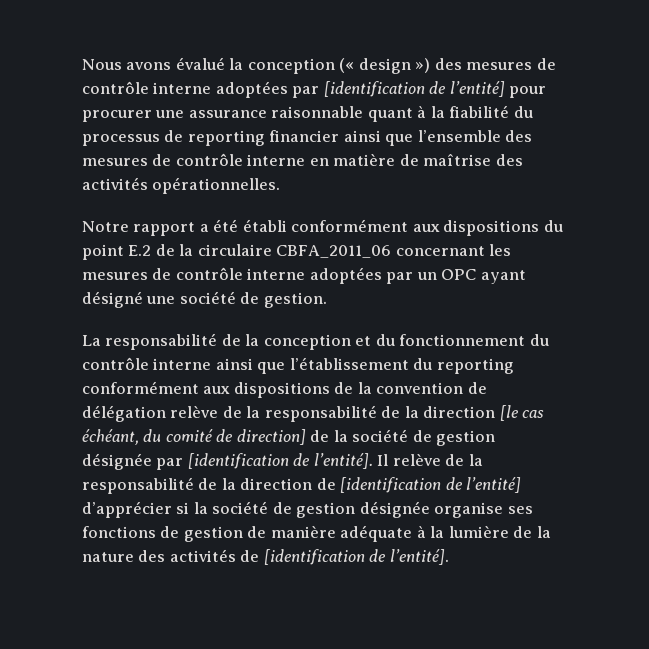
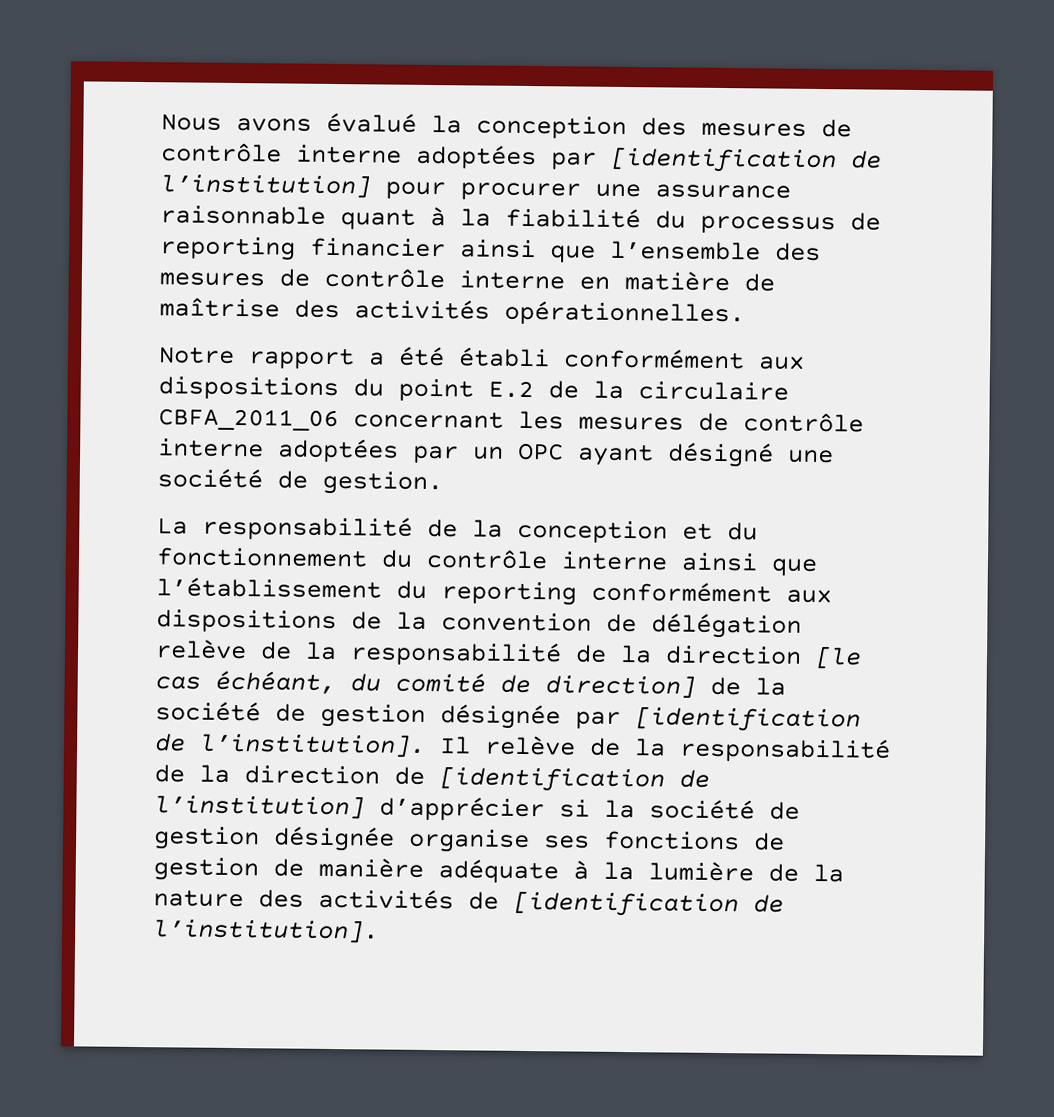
- Nous avons évalué la conception (« design ») des mesures de contrôle interne adoptées par [identification de l’entité] pour procurer une assurance raisonnable quant à la fiabilité du processus de reporting financier ainsi que l’ensemble des mesures de contrôle interne en matière de maîtrise des activités opérationnelles.
+ Nous avons évalué la conception des mesures de contrôle interne adoptées par [identification de l’institution] pour procurer une assurance raisonnable quant à la fiabilité du processus de reporting financier ainsi que l’ensemble des mesures de contrôle interne en matière de maîtrise des activités opérationnelles.
- La responsabilité de la conception et du fonctionnement du contrôle interne ainsi que l’établissement du reporting conformément aux dispositions de la convention de délégation relève de la responsabilité de la direction [le cas échéant, du comité de direction] de la société de gestion désignée par [identification de l’entité].
+ La responsabilité de la conception et du fonctionnement du contrôle interne ainsi que l’établissement du reporting conformément aux dispositions de la convention de délégation relève de la responsabilité de la direction [le cas échéant, du comité de direction] de la société de gestion désignée par [identification de l’institution].
- Il relève de la responsabilité de la direction de [identification de l’entité] d’apprécier si la société de gestion désignée organise ses fonctions de gestion de manière adéquate à la lumière de la nature des activités de [identification de l’entité].
+ Il relève de la responsabilité de la direction de [identification de l’institution] d’apprécier si la société de gestion désignée organise ses fonctions de gestion de manière adéquate à la lumière de la nature des activités de [identification de l’institution].

